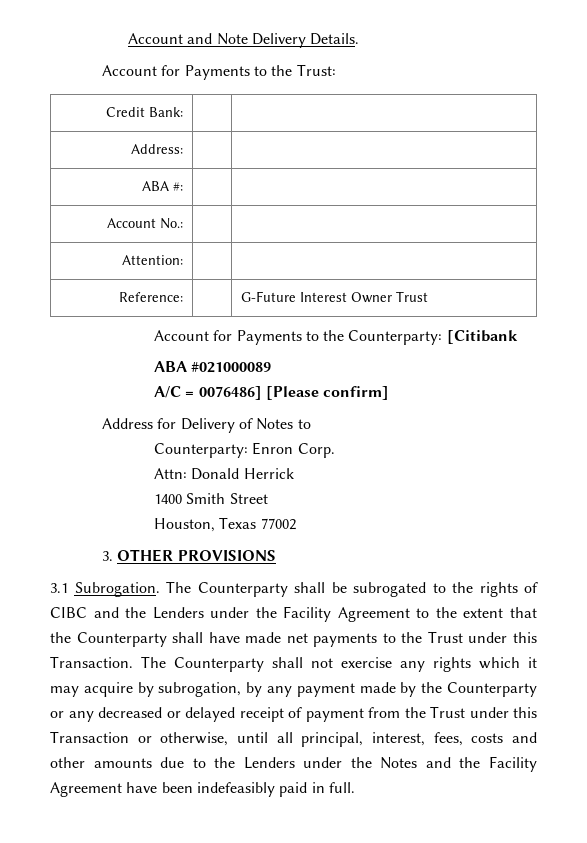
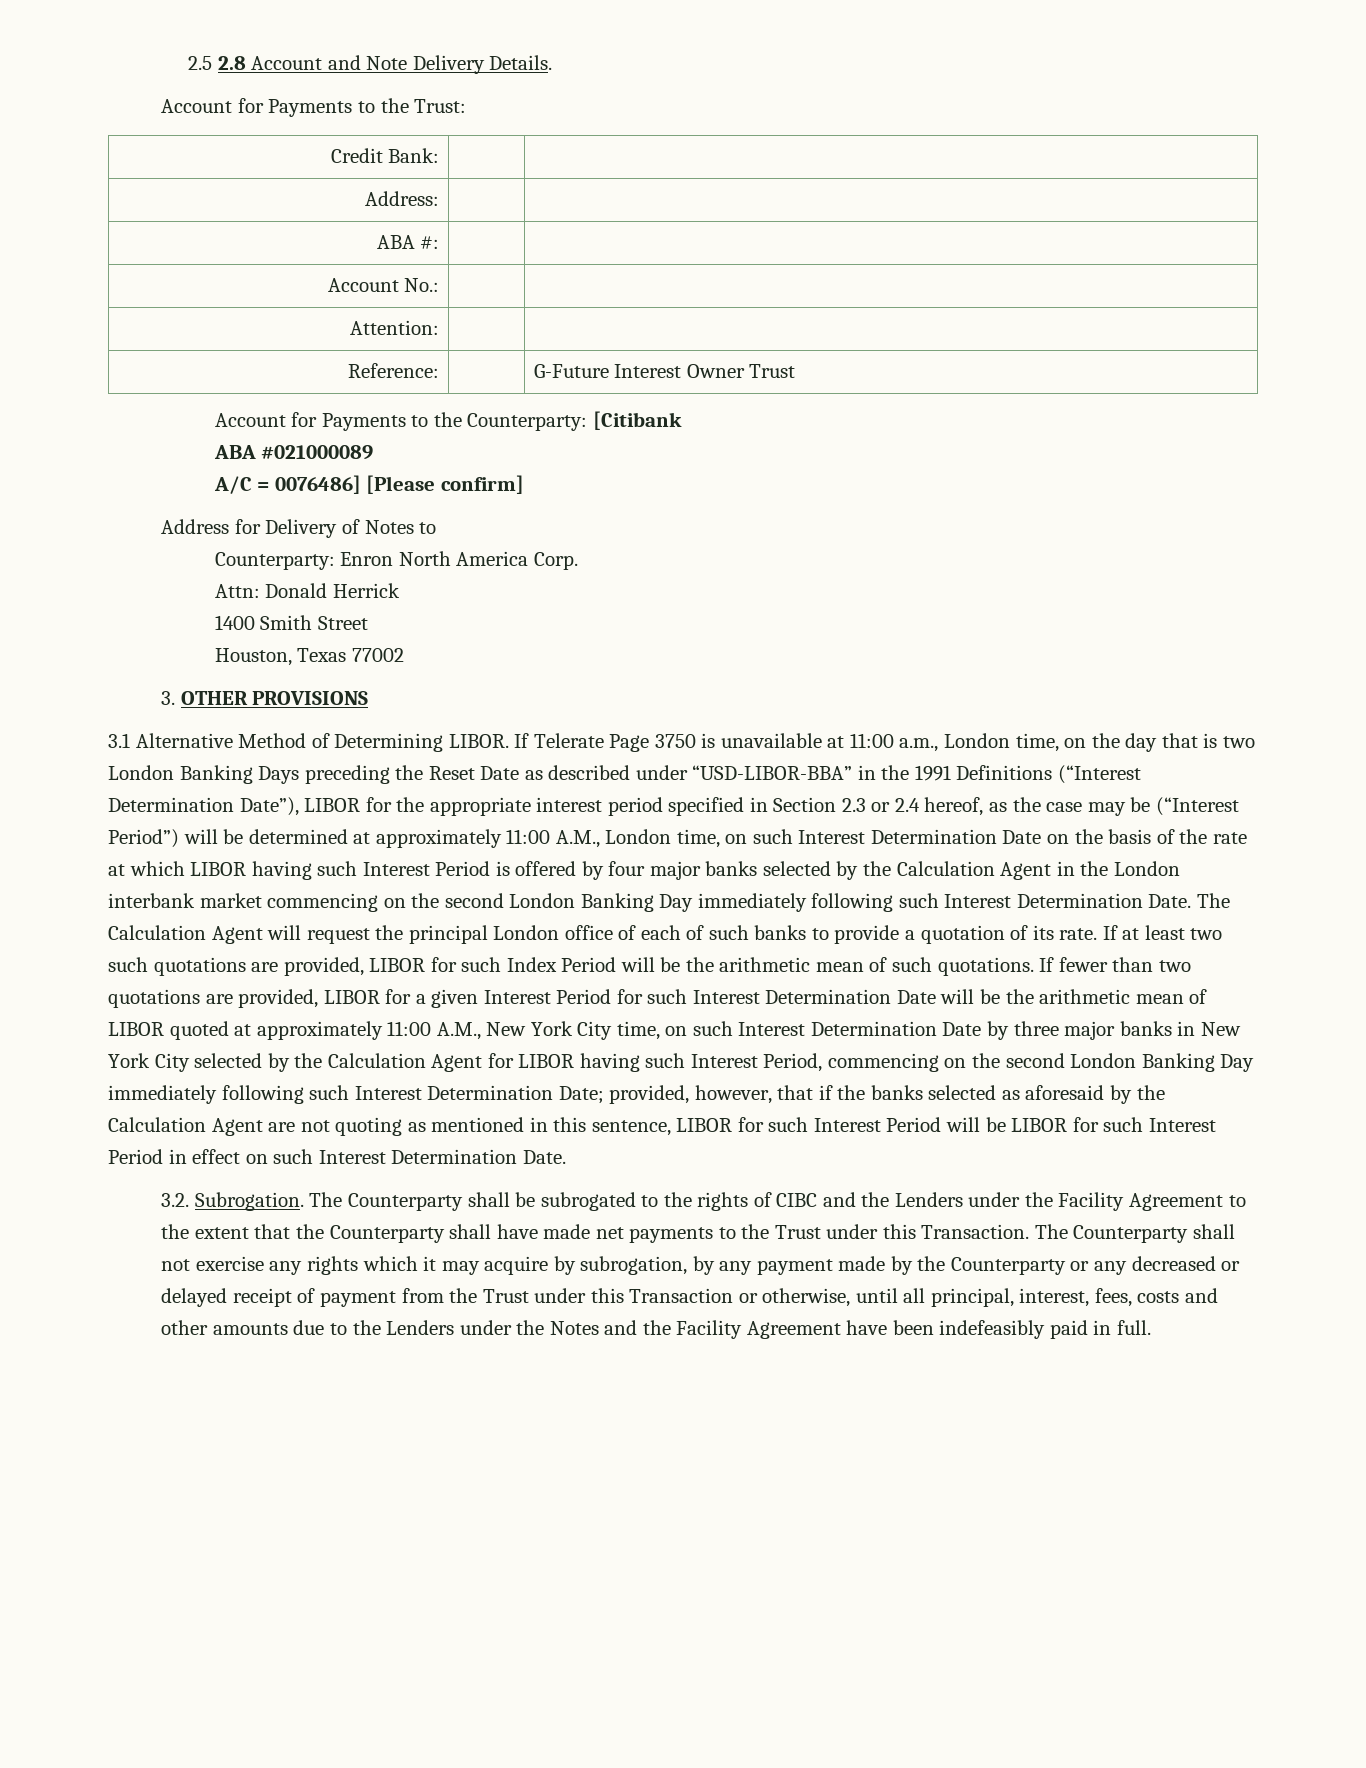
- Account and Note Delivery Details.
+ 2.5 2.8 Account and Note Delivery Details.
- Counterparty: Enron Corp.
+ Counterparty: Enron North America Corp.
- 3.1 Subrogation.
+ 3.1 Alternative Method of Determining LIBOR. If Telerate Page 3750 is unavailable at 11:00 a.m., London time, on the day that is two London Banking Days preceding the Reset Date as described under “USD-LIBOR-BBA” in the 1991 Definitions (“Interest Determination Date”), LIBOR for the appropriate interest period specified in Section 2.3 or 2.4 hereof, as the case may be (“Interest Period”) will be determined at approximately 11:00 A.M., London time, on such Interest Determination Date on the basis of the rate at which LIBOR having such Interest Period is offered by four major banks selected by the Calculation Agent in the London interbank market commencing on the second London Banking Day immediately following such Interest Determination Date. The Calculation Agent will request the principal London office of each of such banks to provide a quotation of its rate. If at least two such quotations are provided, LIBOR for such Index Period will be the arithmetic mean of such quotations. If fewer than two quotations are provided, LIBOR for a given Interest Period for such Interest Determination Date will be the arithmetic mean of LIBOR quoted at approximately 11:00 A.M., New York City time, on such Interest Determination Date by three major banks in New York City selected by the Calculation Agent for LIBOR having such Interest Period, commencing on the second London Banking Day immediately following such Interest Determination Date; provided, however, that if the banks selected as aforesaid by the Calculation Agent are not quoting as mentioned in this sentence, LIBOR for such Interest Period will be LIBOR for such Interest Period in effect on such Interest Determination Date.
+ 3.2. Subrogation.

